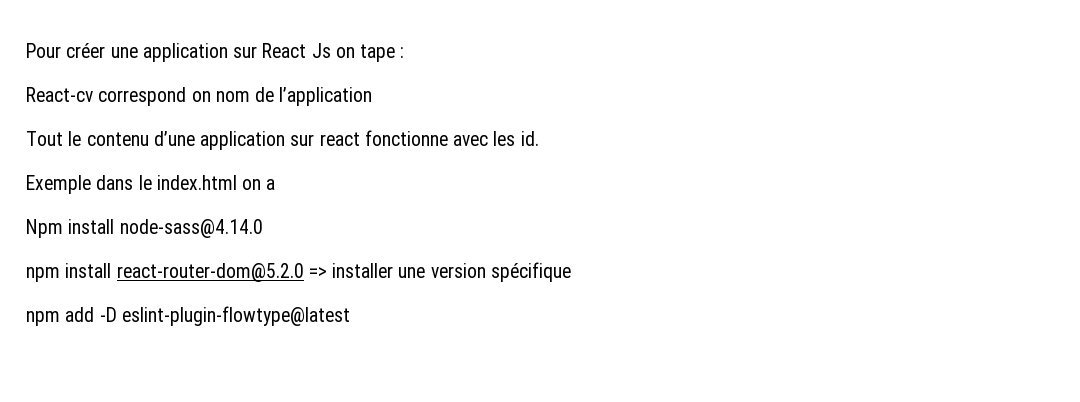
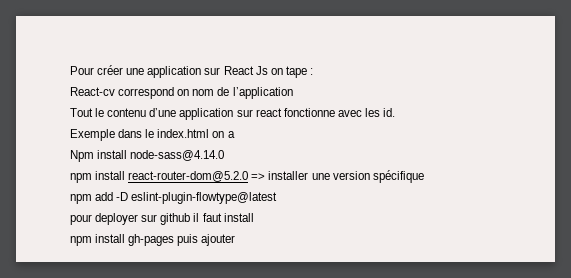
+ pour deployer sur github il faut install
+ npm install gh-pages puis ajouter

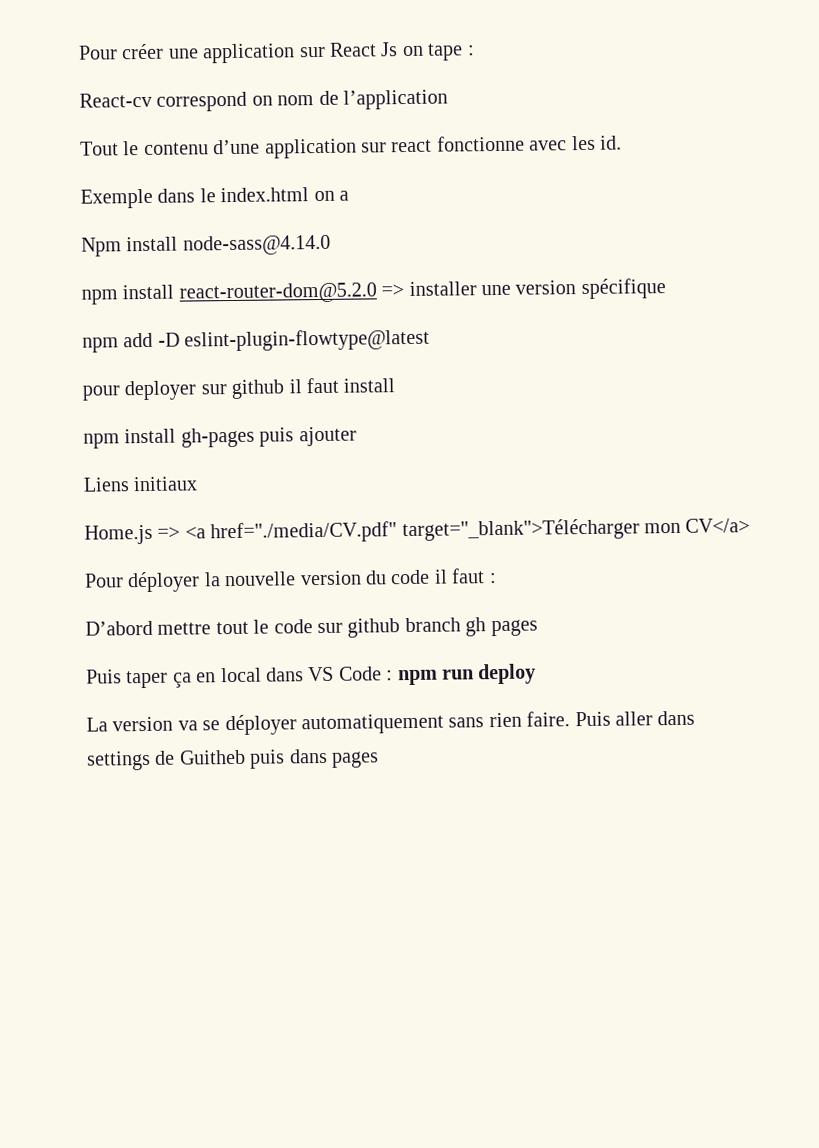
+ Liens initiaux
+ Home.js => <a href="./media/CV.pdf" target="_blank">Télécharger mon CV</a>
+ Pour déployer la nouvelle version du code il faut :
+ D’abord mettre tout le code sur github branch gh pages
+ Puis taper ça en local dans VS Code : npm run deploy
+ La version va se déployer automatiquement sans rien faire. Puis aller dans settings de Guitheb puis dans pages

